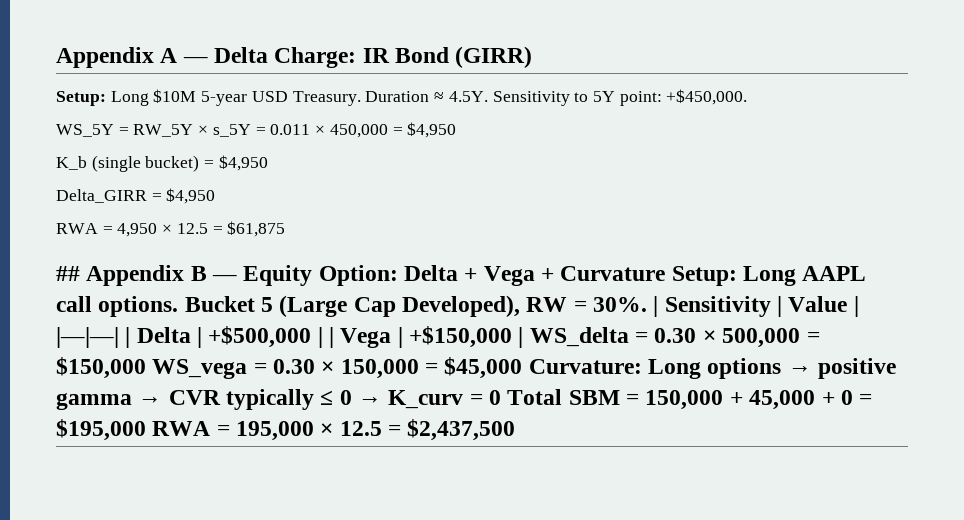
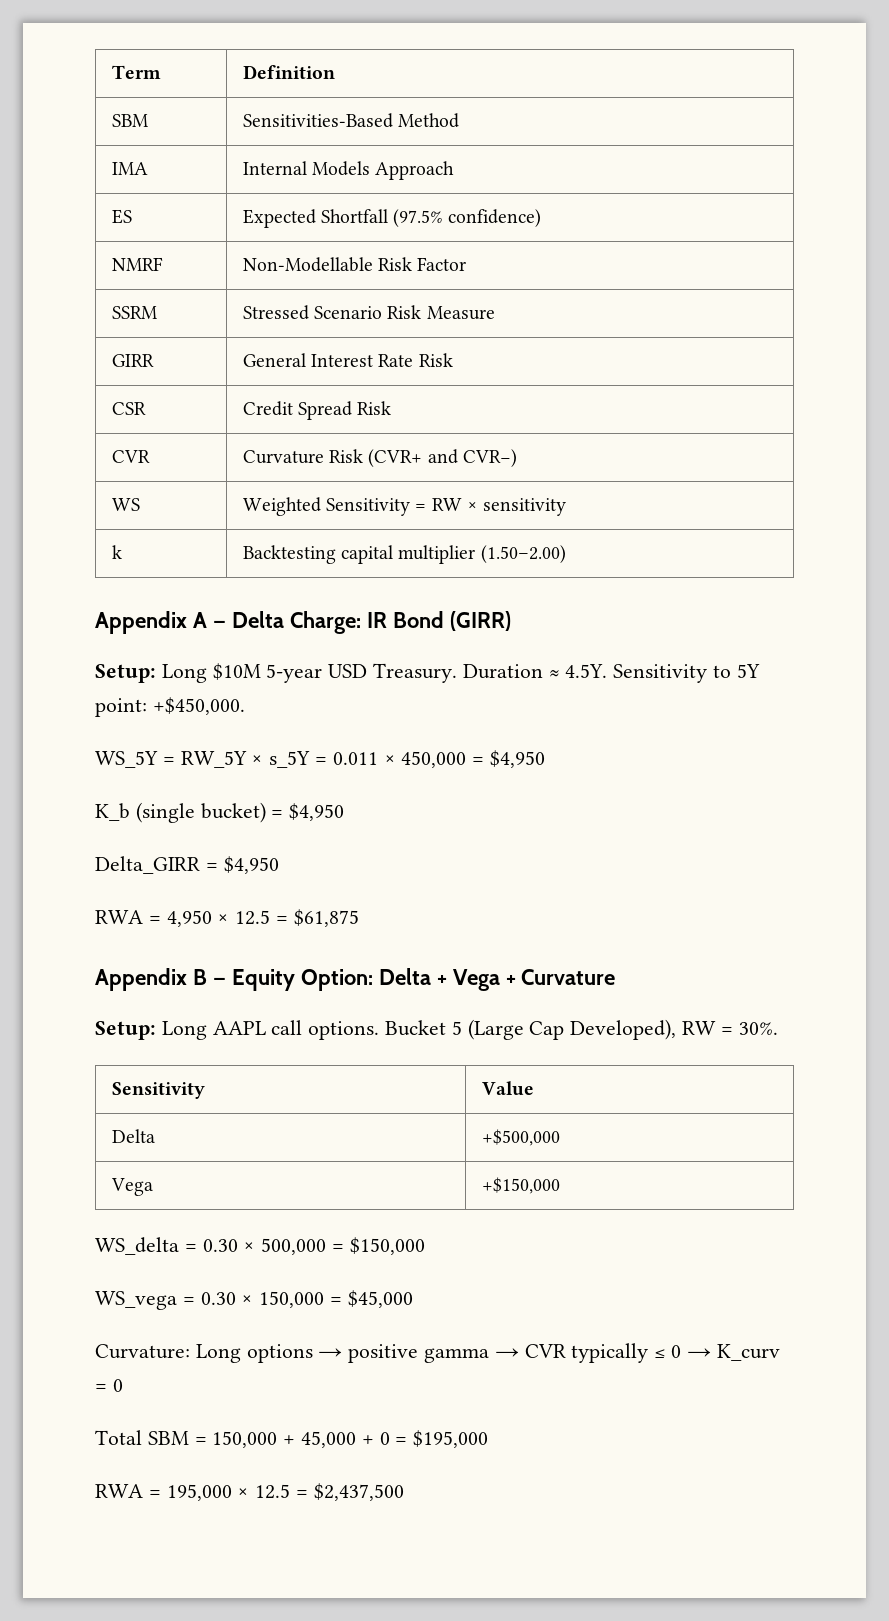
+ Term | Definition
+ SBM | Sensitivities-Based Method
+ IMA | Internal Models Approach
+ ES | Expected Shortfall (97.5% confidence)
+ NMRF | Non-Modellable Risk Factor
+ SSRM | Stressed Scenario Risk Measure
+ GIRR | General Interest Rate Risk
+ CSR | Credit Spread Risk
+ CVR | Curvature Risk (CVR+ and CVR−)
+ WS | Weighted Sensitivity = RW × sensitivity
+ k | Backtesting capital multiplier (1.50–2.00)
- ## Appendix B — Equity Option: Delta + Vega + Curvature Setup: Long AAPL call options.
+ Appendix B — Equity Option: Delta + Vega + Curvature
+ Setup: Long AAPL call options.
- Bucket 5 (Large Cap Developed), RW = 30%. | Sensitivity | Value | |—|—| | Delta | +$500,000 | | Vega | +$150,000 | WS_delta = 0.30 × 500,000 = $150,000 WS_vega = 0.30 × 150,000 = $45,000 Curvature: Long options → positive gamma → CVR typically ≤ 0 → K_curv = 0 Total SBM = 150,000 + 45,000 + 0 = $195,000 RWA = 195,000 × 12.5 = $2,437,500
+ Bucket 5 (Large Cap Developed), RW = 30%.
+ Sensitivity | Value
+ Delta | +$500,000
+ Vega | +$150,000
+ WS_delta = 0.30 × 500,000 = $150,000
+ WS_vega = 0.30 × 150,000 = $45,000
+ Curvature: Long options → positive gamma → CVR typically ≤ 0 → K_curv = 0
+ Total SBM = 150,000 + 45,000 + 0 = $195,000
+ RWA = 195,000 × 12.5 = $2,437,500

